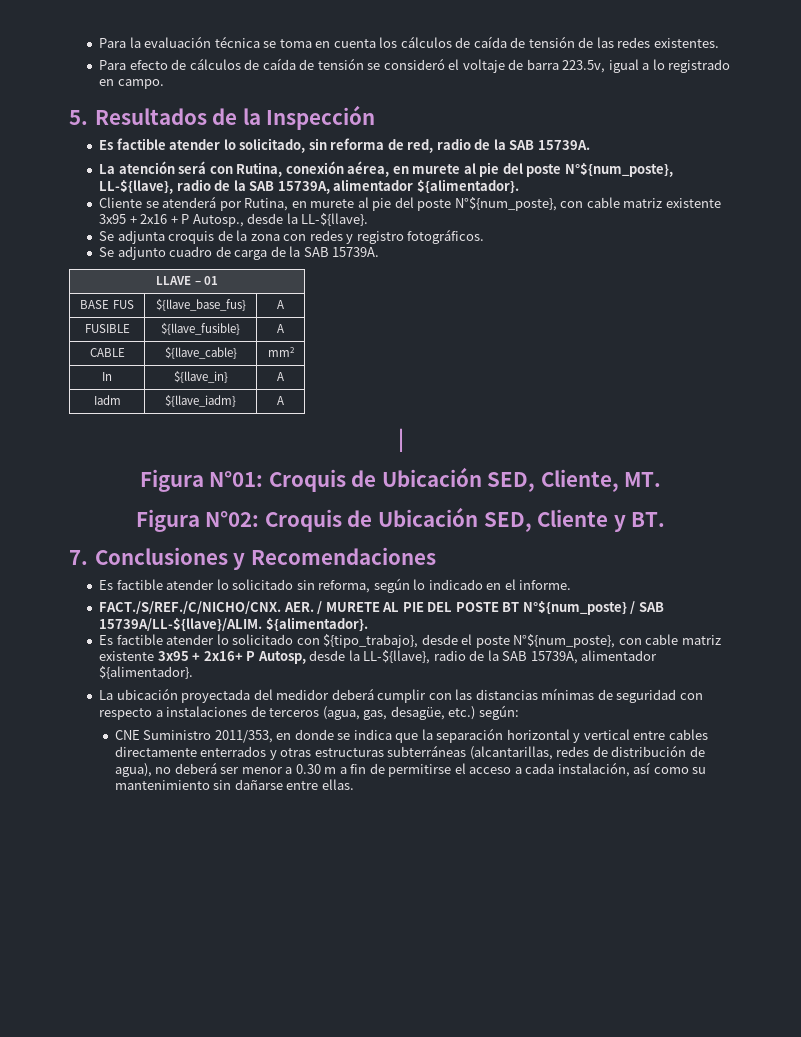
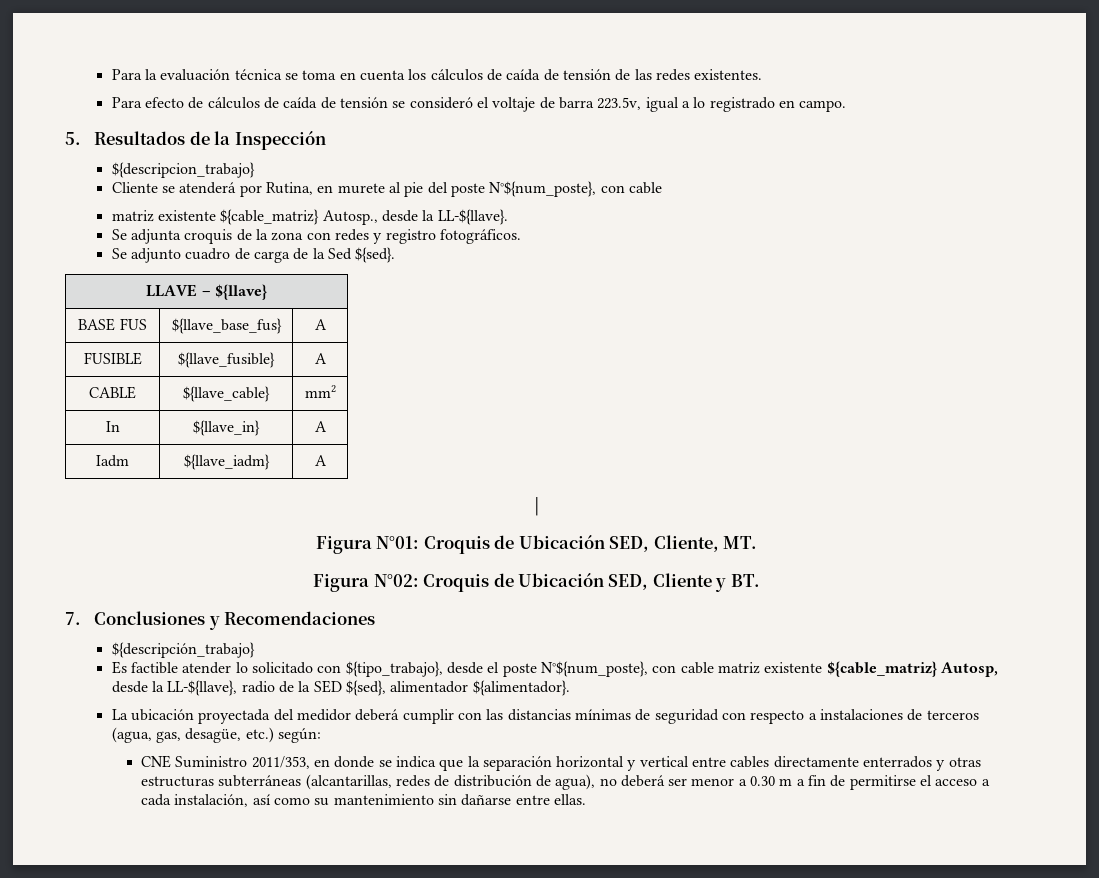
- Es factible atender lo solicitado, sin reforma de red, radio de la SAB 15739A.
- La atención será con Rutina, conexión aérea, en murete al pie del poste N°${num_poste}, LL-${llave}, radio de la SAB 15739A, alimentador ${alimentador}.
+ ${descripcion_trabajo}
- Cliente se atenderá por Rutina, en murete al pie del poste N°${num_poste}, con cable matriz existente 3x95 + 2x16 + P Autosp., desde la LL-${llave}.
+ Cliente se atenderá por Rutina, en murete al pie del poste N°${num_poste}, con cable
+ matriz existente ${cable_matriz} Autosp., desde la LL-${llave}.
- Se adjunto cuadro de carga de la SAB 15739A.
+ Se adjunto cuadro de carga de la Sed ${sed}.
- LLAVE – 01
+ LLAVE – ${llave}
- Es factible atender lo solicitado sin reforma, según lo indicado en el informe.
- FACT./S/REF./C/NICHO/CNX. AER. / MURETE AL PIE DEL POSTE BT N°${num_poste} / SAB 15739A/LL-${llave}/ALIM. ${alimentador}.
+ ${descripción_trabajo}
- Es factible atender lo solicitado con ${tipo_trabajo}, desde el poste N°${num_poste}, con cable matriz existente 3x95 + 2x16+ P Autosp, desde la LL-${llave}, radio de la SAB 15739A, alimentador ${alimentador}.
+ Es factible atender lo solicitado con ${tipo_trabajo}, desde el poste N°${num_poste}, con cable matriz existente ${cable_matriz} Autosp, desde la LL-${llave}, radio de la SED ${sed}, alimentador ${alimentador}.

